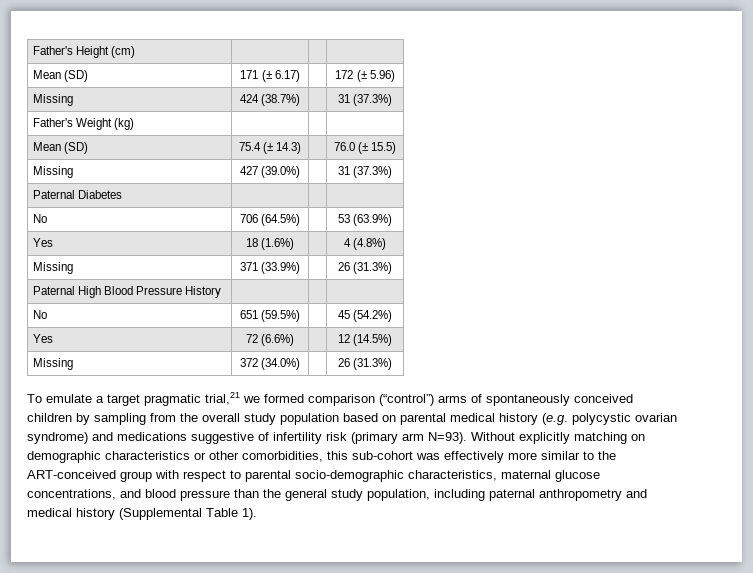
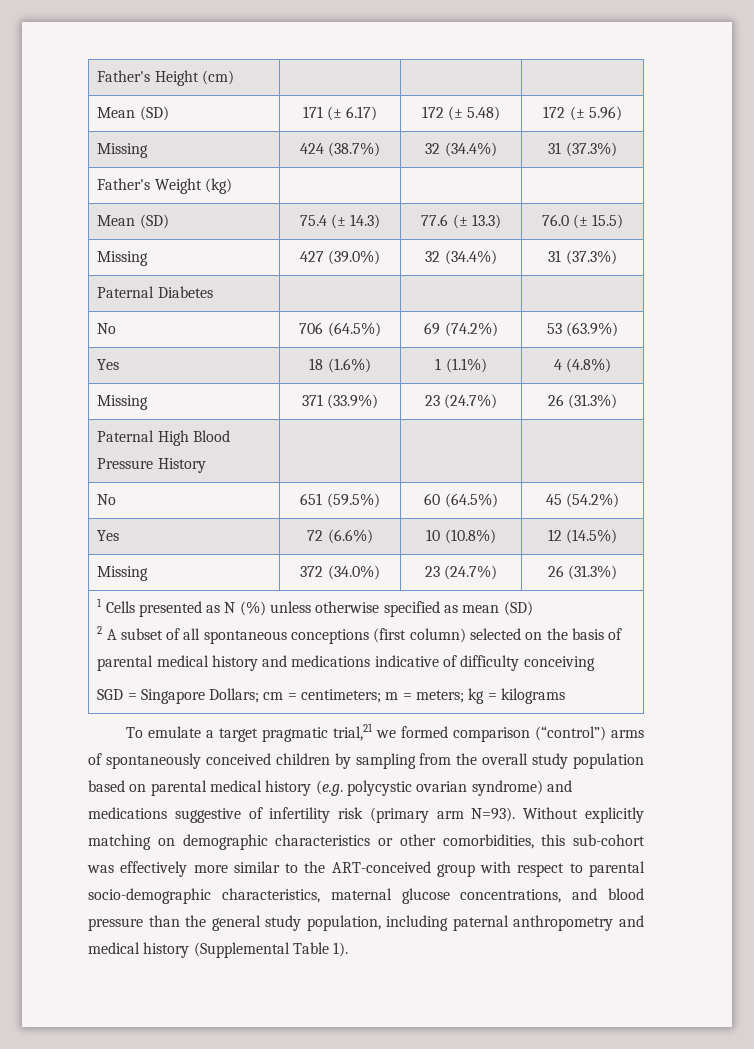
- Mean (SD) | 171 (± 6.17) | | 172 (± 5.96)
+ Mean (SD) | 171 (± 6.17) | 172 (± 5.48) | 172 (± 5.96)
- Missing | 424 (38.7%) | | 31 (37.3%)
+ Missing | 424 (38.7%) | 32 (34.4%) | 31 (37.3%)
- Mean (SD) | 75.4 (± 14.3) | | 76.0 (± 15.5)
+ Mean (SD) | 75.4 (± 14.3) | 77.6 (± 13.3) | 76.0 (± 15.5)
- Missing | 427 (39.0%) | | 31 (37.3%)
+ Missing | 427 (39.0%) | 32 (34.4%) | 31 (37.3%)
- No | 706 (64.5%) | | 53 (63.9%)
+ No | 706 (64.5%) | 69 (74.2%) | 53 (63.9%)
- Yes | 18 (1.6%) | | 4 (4.8%)
+ Yes | 18 (1.6%) | 1 (1.1%) | 4 (4.8%)
- Missing | 371 (33.9%) | | 26 (31.3%)
+ Missing | 371 (33.9%) | 23 (24.7%) | 26 (31.3%)
- No | 651 (59.5%) | | 45 (54.2%)
+ No | 651 (59.5%) | 60 (64.5%) | 45 (54.2%)
- Yes | 72 (6.6%) | | 12 (14.5%)
+ Yes | 72 (6.6%) | 10 (10.8%) | 12 (14.5%)
- Missing | 372 (34.0%) | | 26 (31.3%)
+ Missing | 372 (34.0%) | 23 (24.7%) | 26 (31.3%)
+ 1 Cells presented as N (%) unless otherwise specified as mean (SD)
+ 2 A subset of all spontaneous conceptions (first column) selected on the basis of parental medical history and medications indicative of difficulty conceiving
+ SGD = Singapore Dollars; cm = centimeters; m = meters; kg = kilograms

